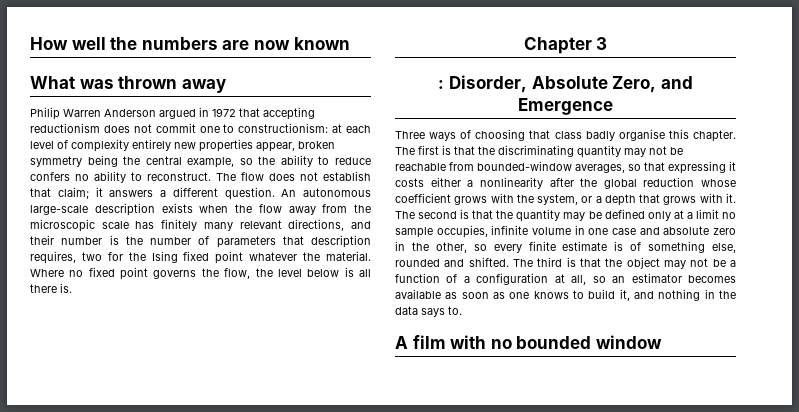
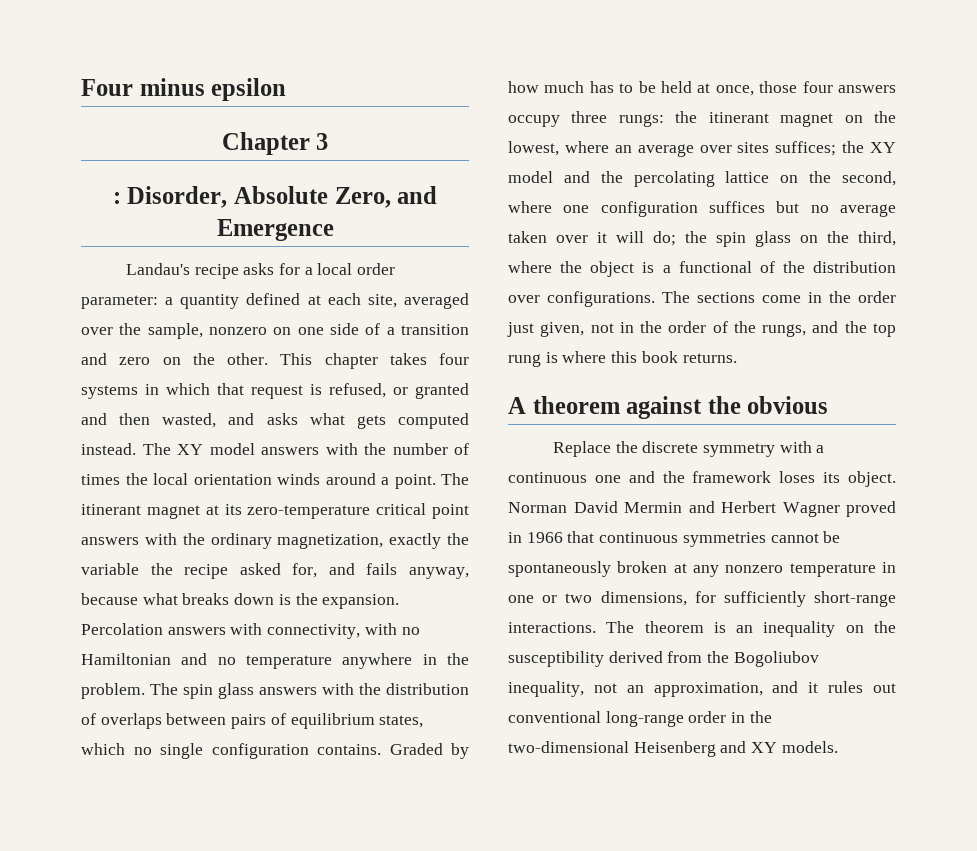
- How well the numbers are now known
- What was thrown away
- Philip Warren Anderson argued in 1972 that accepting reductionism does not commit one to constructionism: at each level of complexity entirely new properties appear, broken symmetry being the central example, so the ability to reduce confers no ability to reconstruct. The flow does not establish that claim; it answers a different question. An autonomous large-scale description exists when the flow away from the microscopic scale has finitely many relevant directions, and their number is the number of parameters that description requires, two for the Ising fixed point whatever the material. Where no fixed point governs the flow, the level below is all there is.
+ Four minus epsilon
- Three ways of choosing that class badly organise this chapter. The first is that the discriminating quantity may not be reachable from bounded-window averages, so that expressing it costs either a nonlinearity after the global reduction whose coefficient grows with the system, or a depth that grows with it. The second is that the quantity may be defined only at a limit no sample occupies, infinite volume in one case and absolute zero in the other, so every finite estimate is of something else, rounded and shifted. The third is that the object may not be a function of a configuration at all, so an estimator becomes available as soon as one knows to build it, and nothing in the data says to.
- A film with no bounded window
+ Landau's recipe asks for a local order parameter: a quantity defined at each site, averaged over the sample, nonzero on one side of a transition and zero on the other. This chapter takes four systems in which that request is refused, or granted and then wasted, and asks what gets computed instead. The XY model answers with the number of times the local orientation winds around a point. The itinerant magnet at its zero-temperature critical point answers with the ordinary magnetization, exactly the variable the recipe asked for, and fails anyway, because what breaks down is the expansion. Percolation answers with connectivity, with no Hamiltonian and no temperature anywhere in the problem. The spin glass answers with the distribution of overlaps between pairs of equilibrium states, which no single configuration contains. Graded by how much has to be held at once, those four answers occupy three rungs: the itinerant magnet on the lowest, where an average over sites suffices; the XY model and the percolating lattice on the second, where one configuration suffices but no average taken over it will do; the spin glass on the third, where the object is a functional of the distribution over configurations. The sections come in the order just given, not in the order of the rungs, and the top rung is where this book returns.
+ A theorem against the obvious
+ Replace the discrete symmetry with a continuous one and the framework loses its object. Norman David Mermin and Herbert Wagner proved in 1966 that continuous symmetries cannot be spontaneously broken at any nonzero temperature in one or two dimensions, for sufficiently short-range interactions. The theorem is an inequality on the susceptibility derived from the Bogoliubov inequality, not an approximation, and it rules out conventional long-range order in the two-dimensional Heisenberg and XY models.

